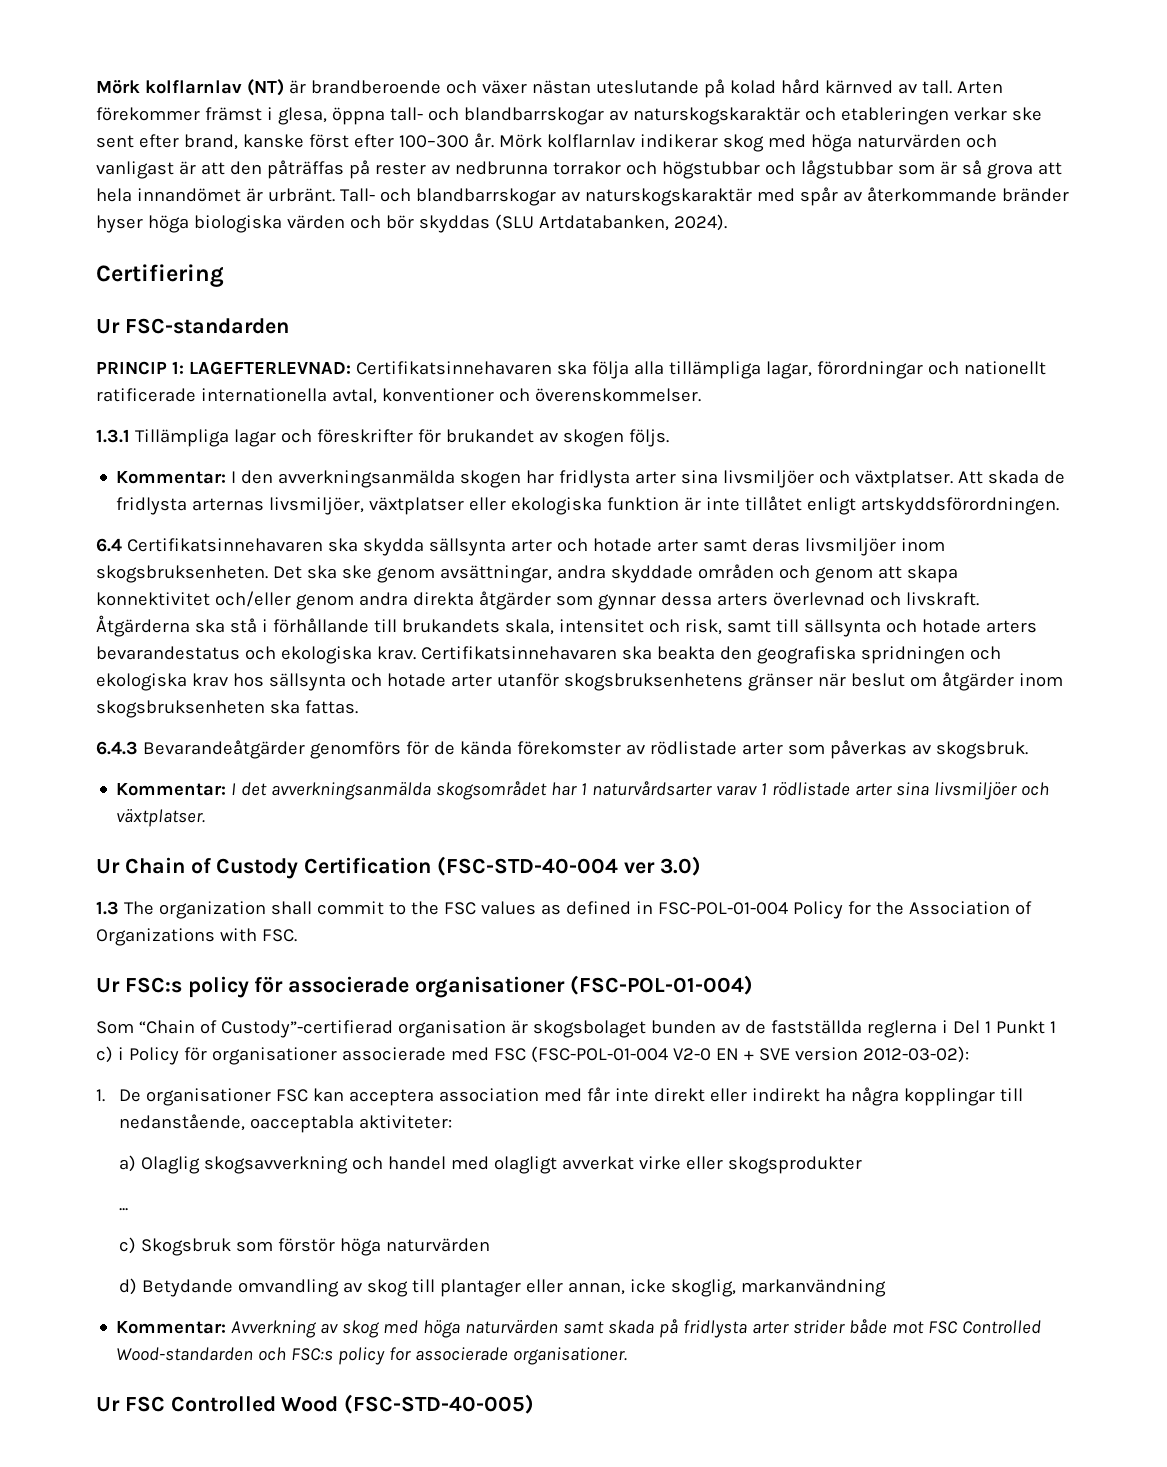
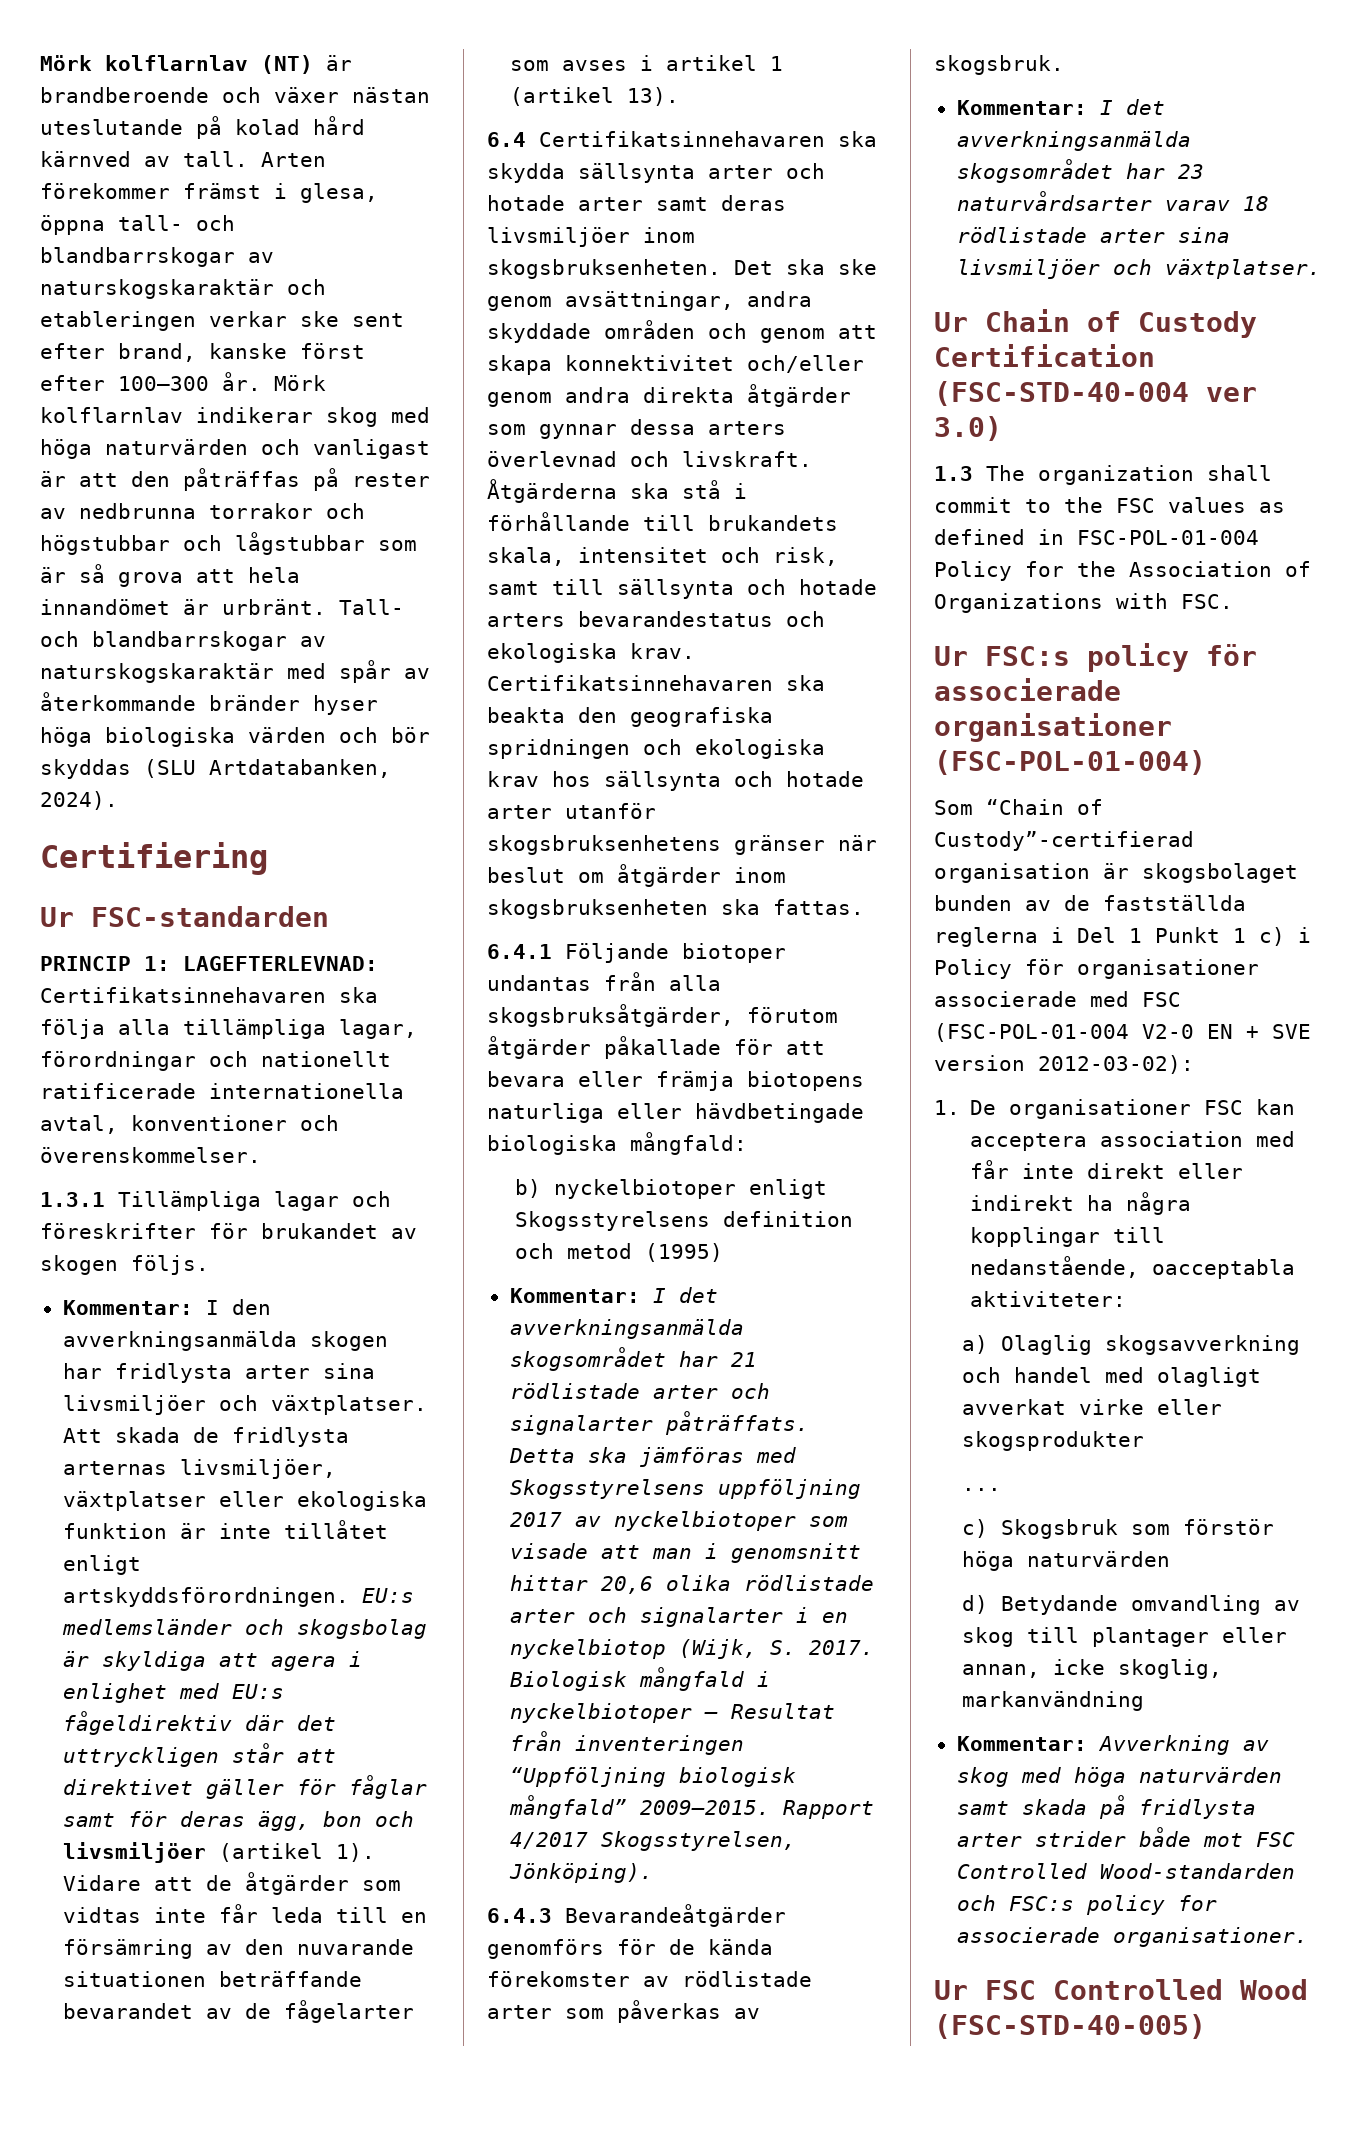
+ EU:s medlemsländer och skogsbolag är skyldiga att agera i enlighet med EU:s fågeldirektiv där det uttryckligen står att direktivet gäller för fåglar samt för deras ägg, bon och livsmiljöer (artikel 1). Vidare att de åtgärder som vidtas inte får leda till en försämring av den nuvarande situationen beträffande bevarandet av de fågelarter som avses i artikel 1 (artikel 13).
+ 6.4.1 Följande biotoper undantas från alla skogsbruksåtgärder, förutom åtgärder påkallade för att bevara eller främja biotopens naturliga eller hävdbetingade biologiska mångfald:
+ b) nyckelbiotoper enligt Skogsstyrelsens definition och metod (1995)
+ Kommentar: I det avverkningsanmälda skogsområdet har 21 rödlistade arter och signalarter påträffats. Detta ska jämföras med Skogsstyrelsens uppföljning 2017 av nyckelbiotoper som visade att man i genomsnitt hittar 20,6 olika rödlistade arter och signalarter i en nyckelbiotop (Wijk, S. 2017. Biologisk mångfald i nyckelbiotoper – Resultat från inventeringen “Uppföljning biologisk mångfald” 2009–2015. Rapport 4/2017 Skogsstyrelsen, Jönköping).
- Kommentar: I det avverkningsanmälda skogsområdet har 1 naturvårdsarter varav 1 rödlistade arter sina livsmiljöer och växtplatser.
+ Kommentar: I det avverkningsanmälda skogsområdet har 23 naturvårdsarter varav 18 rödlistade arter sina livsmiljöer och växtplatser.

